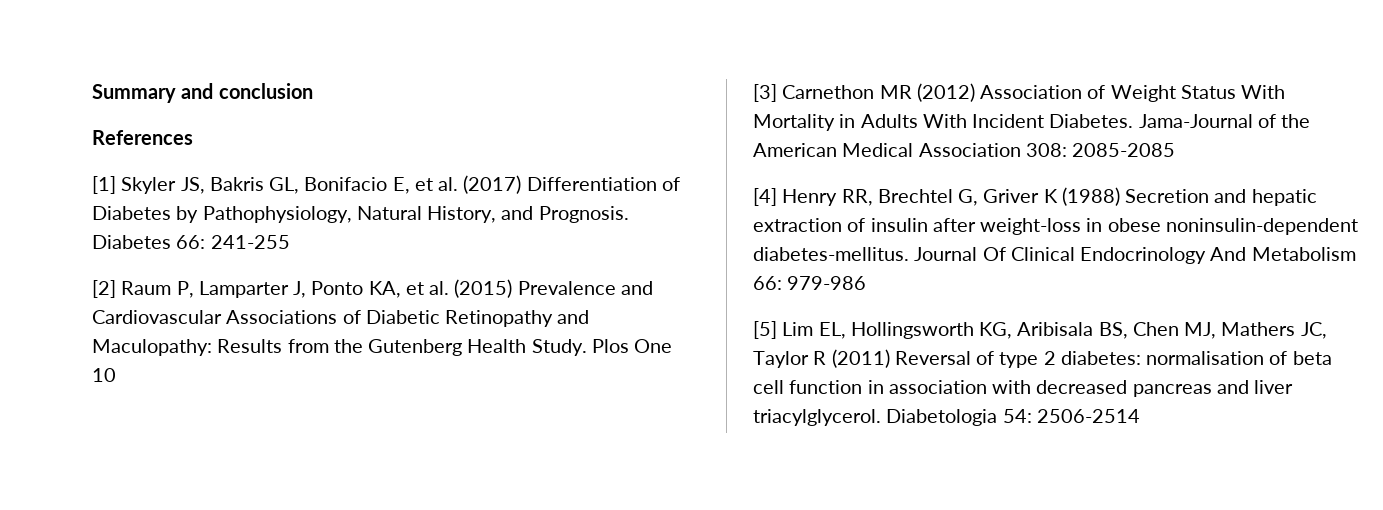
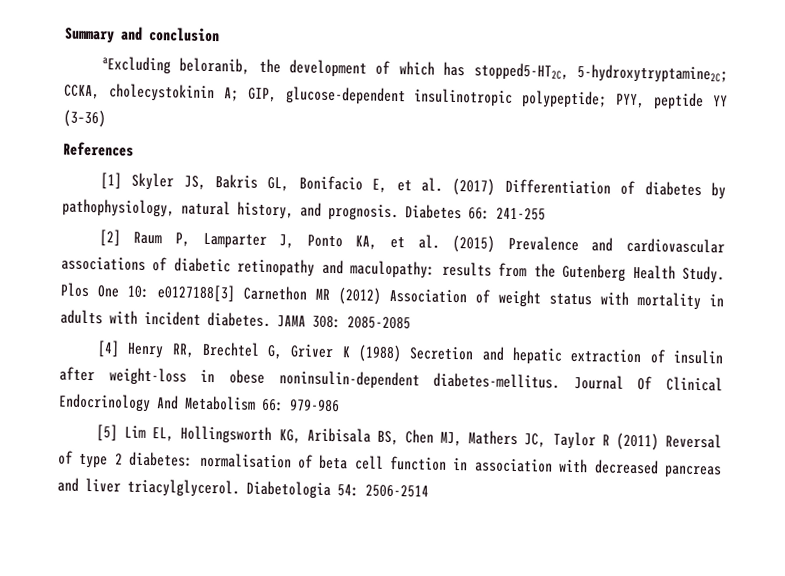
+ aExcluding beloranib, the development of which has stopped5-HT2C, 5-hydroxytryptamine2C; CCKA, cholecystokinin A; GIP, glucose-dependent insulinotropic polypeptide; PYY, peptide YY (3–36)
- [1] Skyler JS, Bakris GL, Bonifacio E, et al. (2017) Differentiation of Diabetes by Pathophysiology, Natural History, and Prognosis.
+ [1] Skyler JS, Bakris GL, Bonifacio E, et al. (2017) Differentiation of diabetes by pathophysiology, natural history, and prognosis.
- [2] Raum P, Lamparter J, Ponto KA, et al. (2015) Prevalence and Cardiovascular Associations of Diabetic Retinopathy and Maculopathy: Results from the Gutenberg Health Study.
+ [2] Raum P, Lamparter J, Ponto KA, et al. (2015) Prevalence and cardiovascular associations of diabetic retinopathy and maculopathy: results from the Gutenberg Health Study.
- Plos One 10
- [3] Carnethon MR (2012) Association of Weight Status With Mortality in Adults With Incident Diabetes. Jama-Journal of the American Medical Association 308: 2085-2085
+ Plos One 10: e0127188[3] Carnethon MR (2012) Association of weight status with mortality in adults with incident diabetes. JAMA 308: 2085-2085

